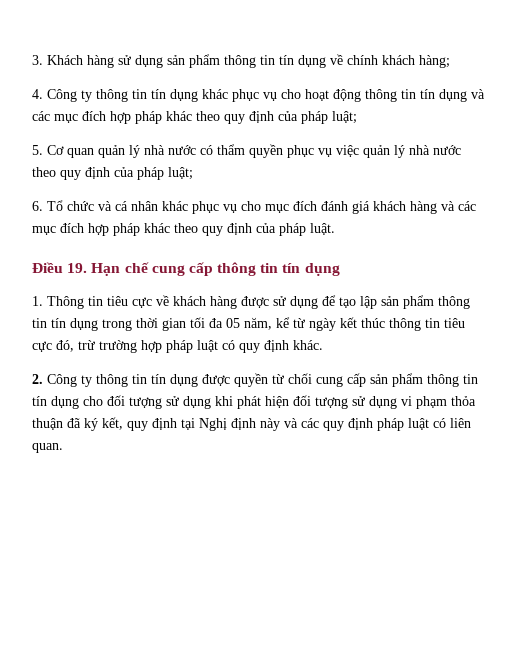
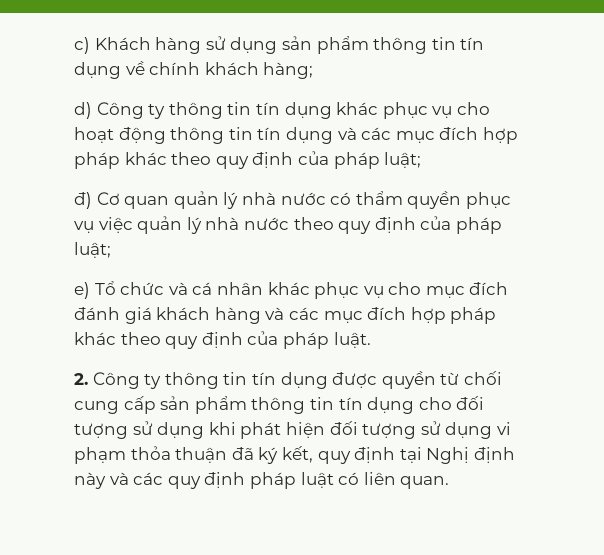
- 3. Khách hàng sử dụng sản phẩm thông tin tín dụng về chính khách hàng;
+ c) Khách hàng sử dụng sản phẩm thông tin tín dụng về chính khách hàng;
- 4. Công ty thông tin tín dụng khác phục vụ cho hoạt động thông tin tín dụng và các mục đích hợp pháp khác theo quy định của pháp luật;
+ d) Công ty thông tin tín dụng khác phục vụ cho hoạt động thông tin tín dụng và các mục đích hợp pháp khác theo quy định của pháp luật;
- 5. Cơ quan quản lý nhà nước có thẩm quyền phục vụ việc quản lý nhà nước theo quy định của pháp luật;
+ đ) Cơ quan quản lý nhà nước có thẩm quyền phục vụ việc quản lý nhà nước theo quy định của pháp luật;
- 6. Tổ chức và cá nhân khác phục vụ cho mục đích đánh giá khách hàng và các mục đích hợp pháp khác theo quy định của pháp luật.
+ e) Tổ chức và cá nhân khác phục vụ cho mục đích đánh giá khách hàng và các mục đích hợp pháp khác theo quy định của pháp luật.
- Điều 19. Hạn chế cung cấp thông tin tín dụng
- 1. Thông tin tiêu cực về khách hàng được sử dụng để tạo lập sản phẩm thông tin tín dụng trong thời gian tối đa 05 năm, kể từ ngày kết thúc thông tin tiêu cực đó, trừ trường hợp pháp luật có quy định khác.

